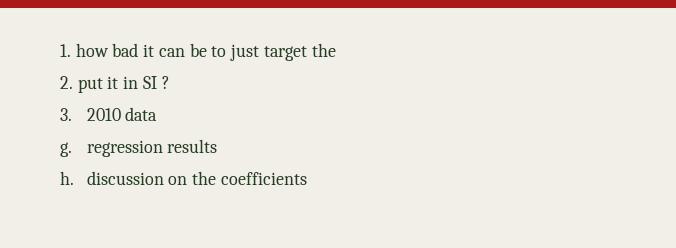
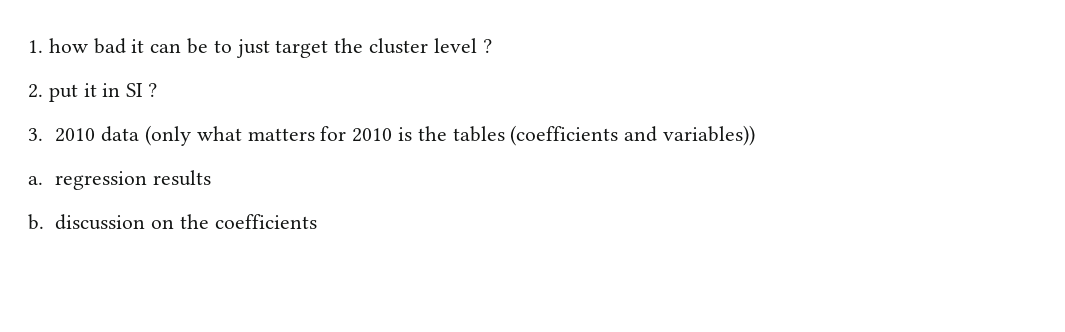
- 1. how bad it can be to just target the
+ 1. how bad it can be to just target the cluster level ?
- 3. 2010 data
- g. regression results
+ 3. 2010 data (only what matters for 2010 is the tables (coefficients and variables))
+ a. regression results
- h. discussion on the coefficients
+ b. discussion on the coefficients

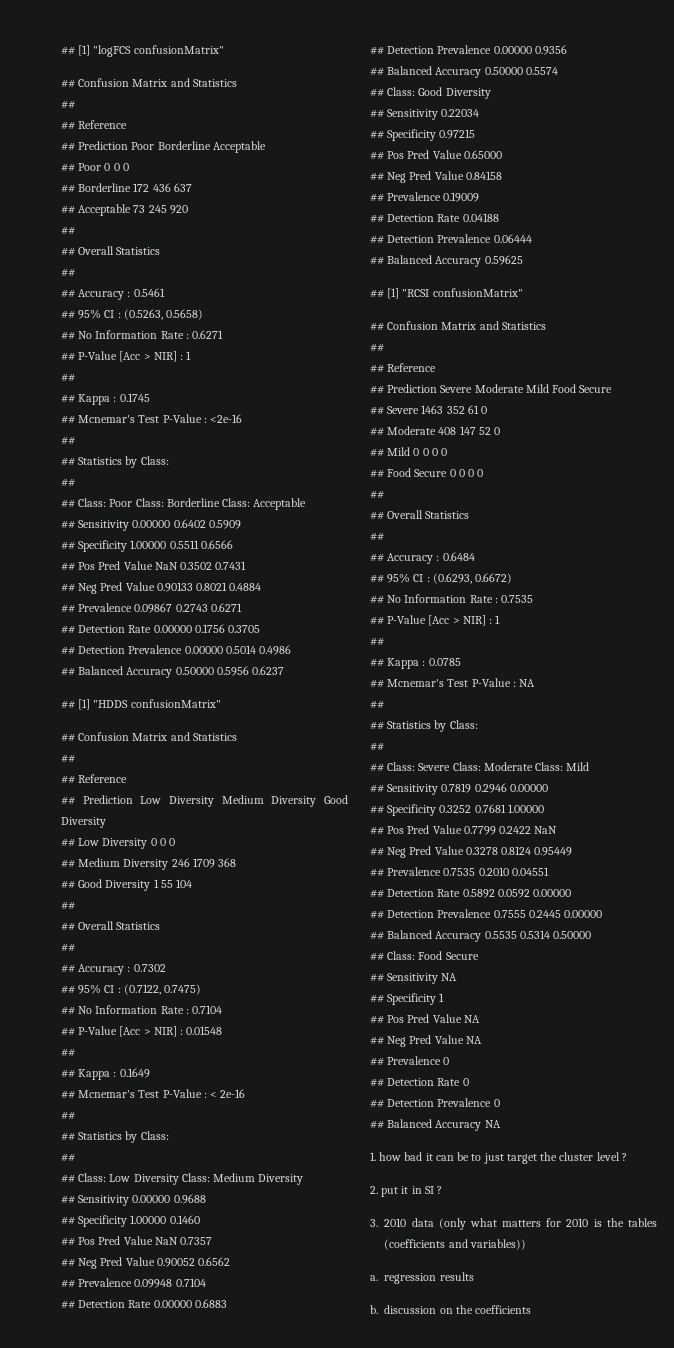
+ ## [1] "logFCS confusionMatrix"
+ ## Confusion Matrix and Statistics
+ ##
+ ## Reference
+ ## Prediction Poor Borderline Acceptable
+ ## Poor 0 0 0
+ ## Borderline 172 436 637
+ ## Acceptable 73 245 920
+ ##
+ ## Overall Statistics
+ ##
+ ## Accuracy : 0.5461
+ ## 95% CI : (0.5263, 0.5658)
+ ## No Information Rate : 0.6271
+ ## P-Value [Acc > NIR] : 1
+ ##
+ ## Kappa : 0.1745
+ ## Mcnemar's Test P-Value : <2e-16
+ ##
+ ## Statistics by Class:
+ ##
+ ## Class: Poor Class: Borderline Class: Acceptable
+ ## Sensitivity 0.00000 0.6402 0.5909
+ ## Specificity 1.00000 0.5511 0.6566
+ ## Pos Pred Value NaN 0.3502 0.7431
+ ## Neg Pred Value 0.90133 0.8021 0.4884
+ ## Prevalence 0.09867 0.2743 0.6271
+ ## Detection Rate 0.00000 0.1756 0.3705
+ ## Detection Prevalence 0.00000 0.5014 0.4986
+ ## Balanced Accuracy 0.50000 0.5956 0.6237
+ ## [1] "HDDS confusionMatrix"
+ ## Confusion Matrix and Statistics
+ ##
+ ## Reference
+ ## Prediction Low Diversity Medium Diversity Good Diversity
+ ## Low Diversity 0 0 0
+ ## Medium Diversity 246 1709 368
+ ## Good Diversity 1 55 104
+ ##
+ ## Overall Statistics
+ ##
+ ## Accuracy : 0.7302
+ ## 95% CI : (0.7122, 0.7475)
+ ## No Information Rate : 0.7104
+ ## P-Value [Acc > NIR] : 0.01548
+ ##
+ ## Kappa : 0.1649
+ ## Mcnemar's Test P-Value : < 2e-16
+ ##
+ ## Statistics by Class:
+ ##
+ ## Class: Low Diversity Class: Medium Diversity
+ ## Sensitivity 0.00000 0.9688
+ ## Specificity 1.00000 0.1460
+ ## Pos Pred Value NaN 0.7357
+ ## Neg Pred Value 0.90052 0.6562
+ ## Prevalence 0.09948 0.7104
+ ## Detection Rate 0.00000 0.6883
+ ## Detection Prevalence 0.00000 0.9356
+ ## Balanced Accuracy 0.50000 0.5574
+ ## Class: Good Diversity
+ ## Sensitivity 0.22034
+ ## Specificity 0.97215
+ ## Pos Pred Value 0.65000
+ ## Neg Pred Value 0.84158
+ ## Prevalence 0.19009
+ ## Detection Rate 0.04188
+ ## Detection Prevalence 0.06444
+ ## Balanced Accuracy 0.59625
+ ## [1] "RCSI confusionMatrix"
+ ## Confusion Matrix and Statistics
+ ##
+ ## Reference
+ ## Prediction Severe Moderate Mild Food Secure
+ ## Severe 1463 352 61 0
+ ## Moderate 408 147 52 0
+ ## Mild 0 0 0 0
+ ## Food Secure 0 0 0 0
+ ##
+ ## Overall Statistics
+ ##
+ ## Accuracy : 0.6484
+ ## 95% CI : (0.6293, 0.6672)
+ ## No Information Rate : 0.7535
+ ## P-Value [Acc > NIR] : 1
+ ##
+ ## Kappa : 0.0785
+ ## Mcnemar's Test P-Value : NA
+ ##
+ ## Statistics by Class:
+ ##
+ ## Class: Severe Class: Moderate Class: Mild
+ ## Sensitivity 0.7819 0.2946 0.00000
+ ## Specificity 0.3252 0.7681 1.00000
+ ## Pos Pred Value 0.7799 0.2422 NaN
+ ## Neg Pred Value 0.3278 0.8124 0.95449
+ ## Prevalence 0.7535 0.2010 0.04551
+ ## Detection Rate 0.5892 0.0592 0.00000
+ ## Detection Prevalence 0.7555 0.2445 0.00000
+ ## Balanced Accuracy 0.5535 0.5314 0.50000
+ ## Class: Food Secure
+ ## Sensitivity NA
+ ## Specificity 1
+ ## Pos Pred Value NA
+ ## Neg Pred Value NA
+ ## Prevalence 0
+ ## Detection Rate 0
+ ## Detection Prevalence 0
+ ## Balanced Accuracy NA

